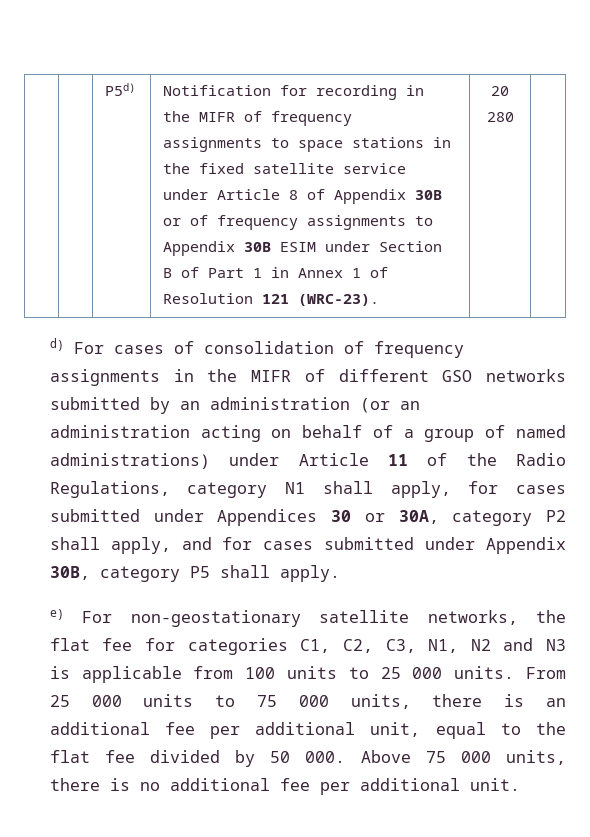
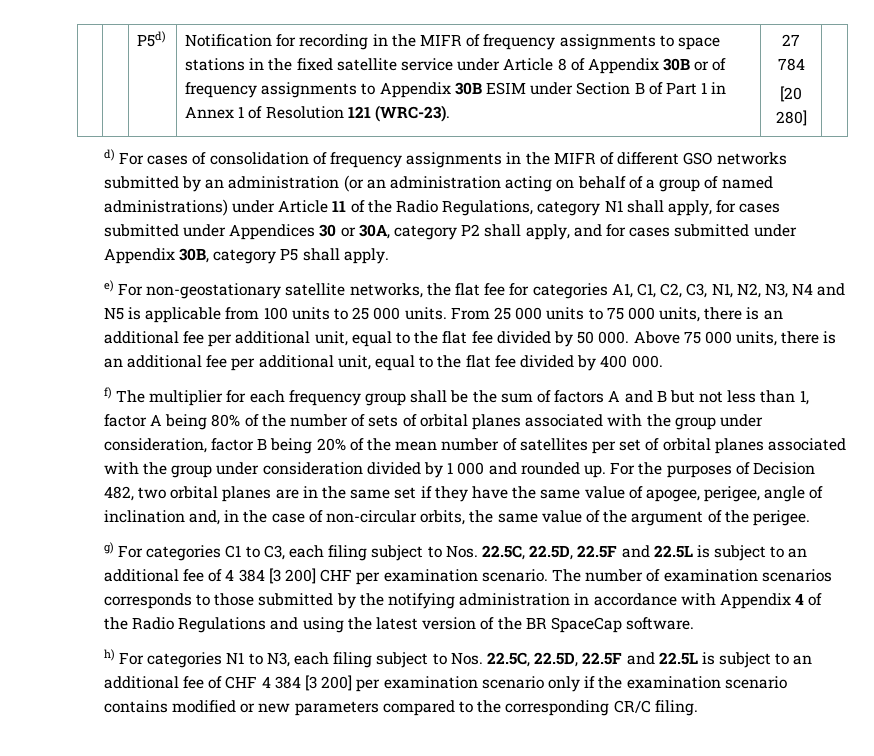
- 20 280
+ 27 784
+ [20 280]
- e) For non-geostationary satellite networks, the flat fee for categories C1, C2, C3, N1, N2 and N3 is applicable from 100 units to 25 000 units.
+ e) For non-geostationary satellite networks, the flat fee for categories A1, C1, C2, C3, N1, N2, N3, N4 and N5 is applicable from 100 units to 25 000 units.
- From 25 000 units to 75 000 units, there is an additional fee per additional unit, equal to the flat fee divided by 50 000. Above 75 000 units, there is no additional fee per additional unit.
+ From 25 000 units to 75 000 units, there is an additional fee per additional unit, equal to the flat fee divided by 50 000. Above 75 000 units, there is an additional fee per additional unit, equal to the flat fee divided by 400 000.
+ f) The multiplier for each frequency group shall be the sum of factors A and B but not less than 1, factor A being 80% of the number of sets of orbital planes associated with the group under consideration, factor B being 20% of the mean number of satellites per set of orbital planes associated with the group under consideration divided by 1 000 and rounded up. For the purposes of Decision 482, two orbital planes are in the same set if they have the same value of apogee, perigee, angle of inclination and, in the case of non-circular orbits, the same value of the argument of the perigee.
+ g) For categories C1 to C3, each filing subject to Nos. 22.5C, 22.5D, 22.5F and 22.5L is subject to an additional fee of 4 384 [3 200] CHF per examination scenario. The number of examination scenarios corresponds to those submitted by the notifying administration in accordance with Appendix 4 of the Radio Regulations and using the latest version of the BR SpaceCap software.
+ h) For categories N1 to N3, each filing subject to Nos. 22.5C, 22.5D, 22.5F and 22.5L is subject to an additional fee of CHF 4 384 [3 200] per examination scenario only if the examination scenario contains modified or new parameters compared to the corresponding CR/C filing.

